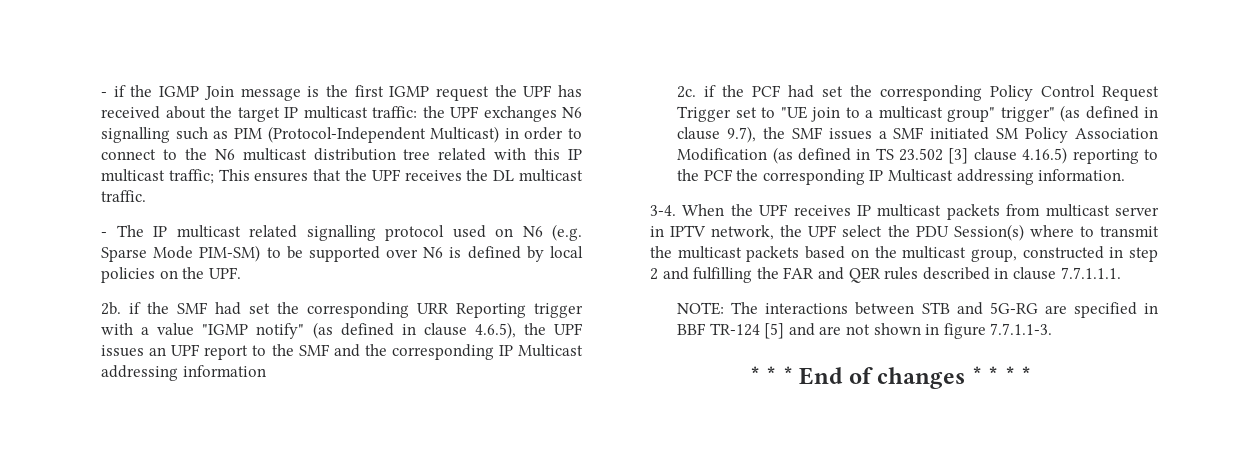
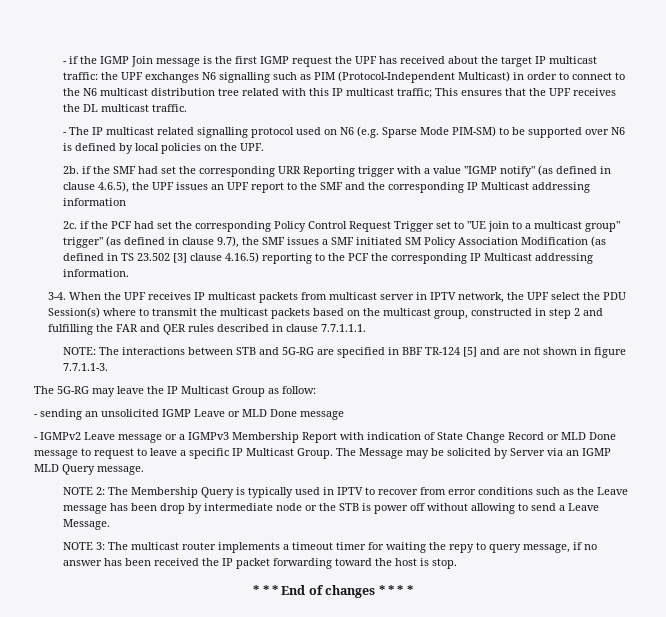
+ The 5G-RG may leave the IP Multicast Group as follow:
+ - sending an unsolicited IGMP Leave or MLD Done message
+ - IGMPv2 Leave message or a IGMPv3 Membership Report with indication of State Change Record or MLD Done message to request to leave a specific IP Multicast Group. The Message may be solicited by Server via an IGMP MLD Query message.
+ NOTE 2: The Membership Query is typically used in IPTV to recover from error conditions such as the Leave message has been drop by intermediate node or the STB is power off without allowing to send a Leave Message.
+ NOTE 3: The multicast router implements a timeout timer for waiting the repy to query message, if no answer has been received the IP packet forwarding toward the host is stop.

